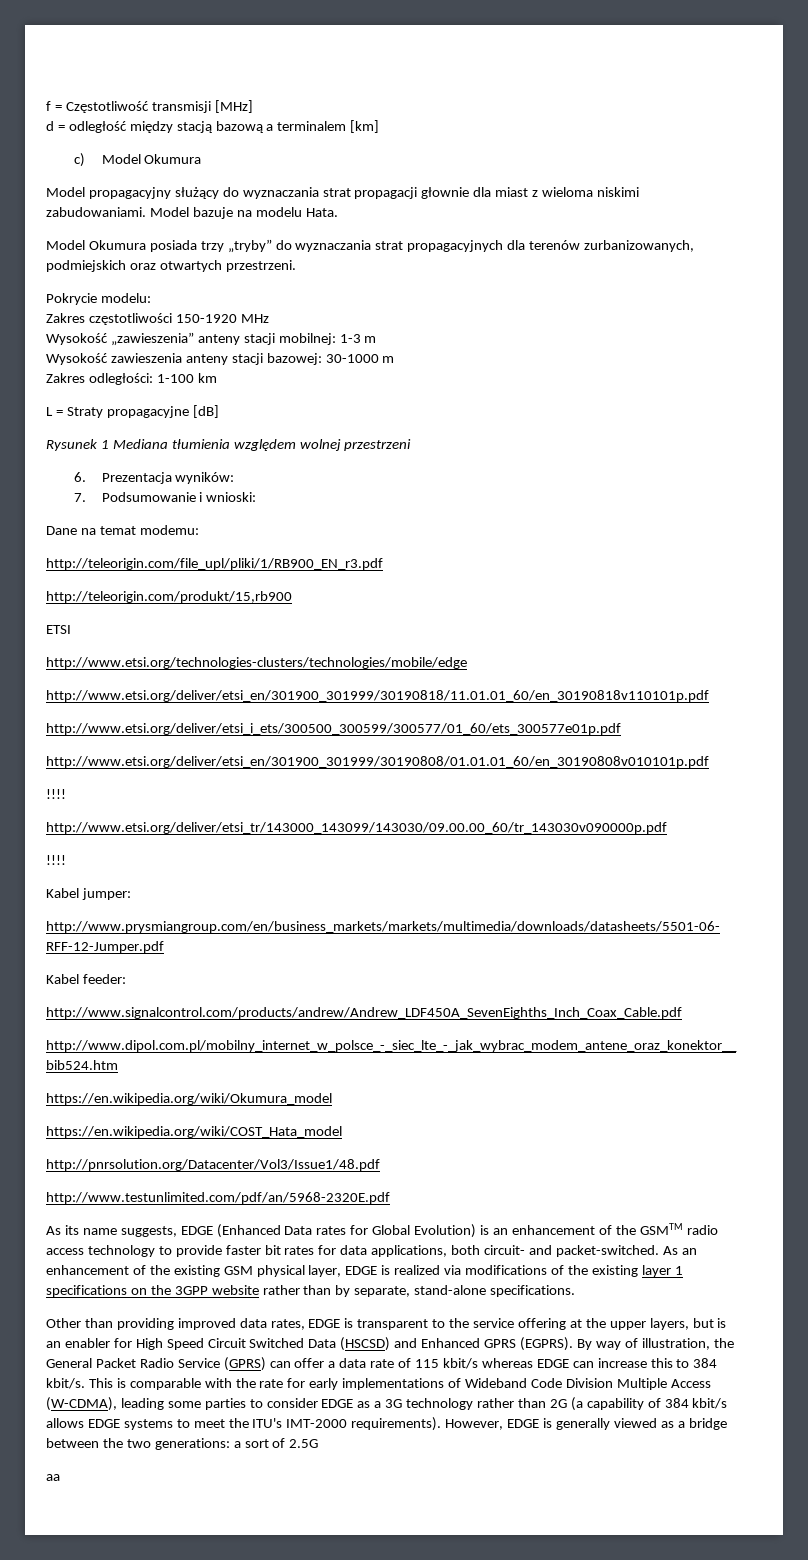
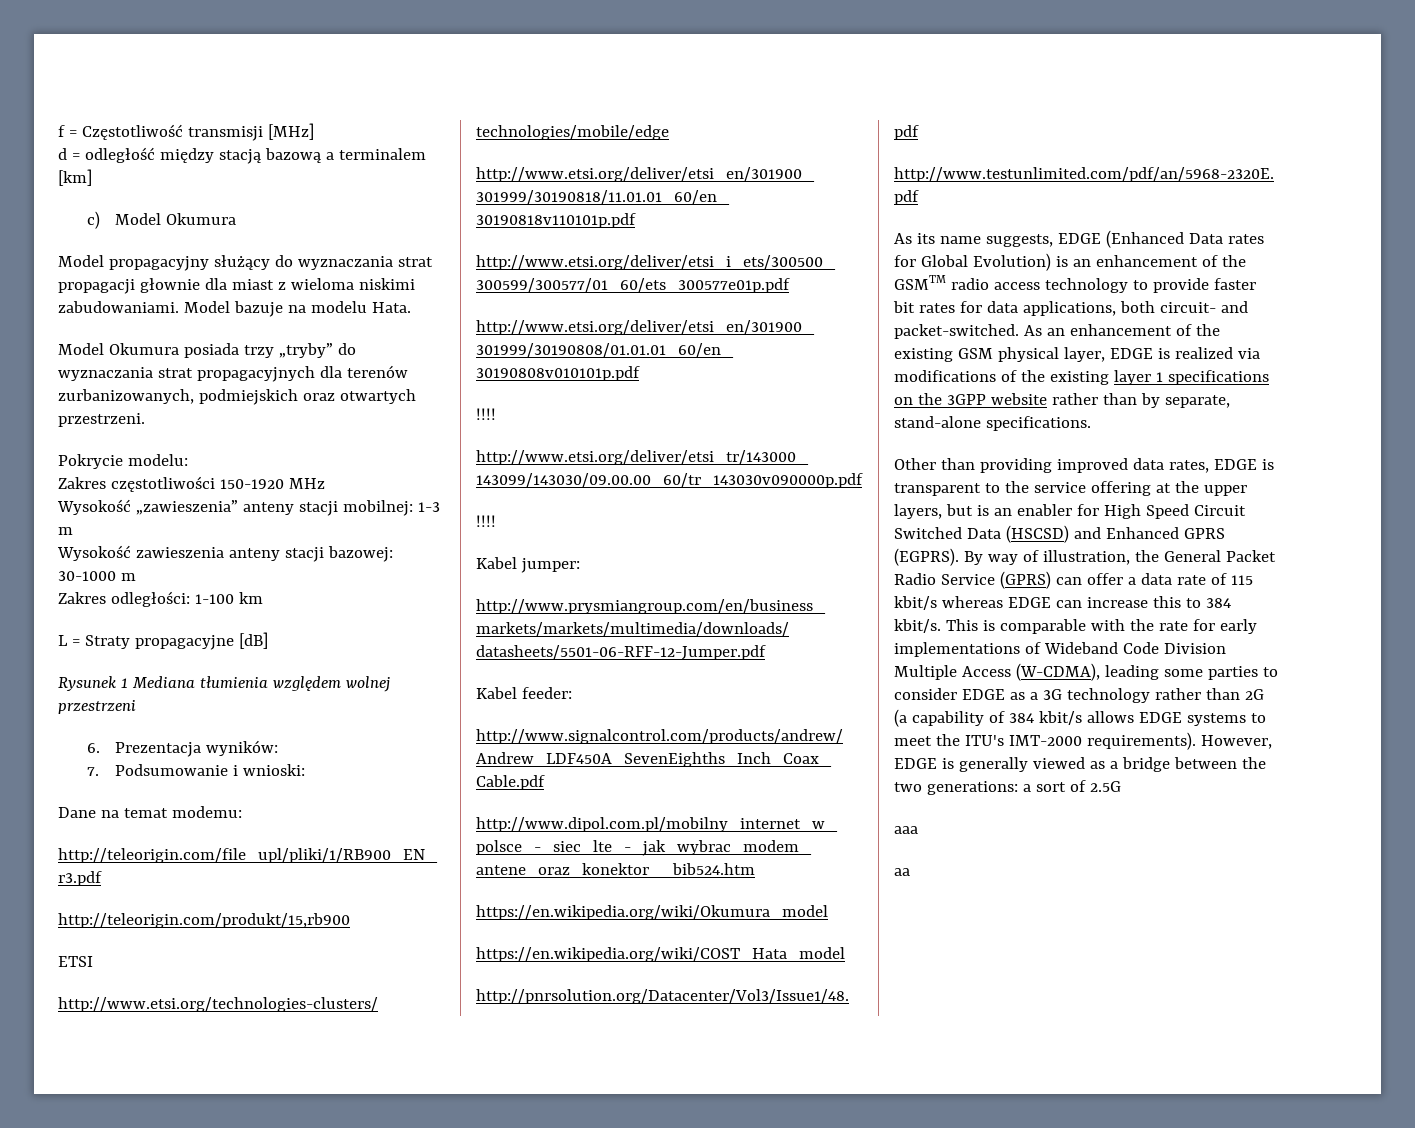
+ aaa

